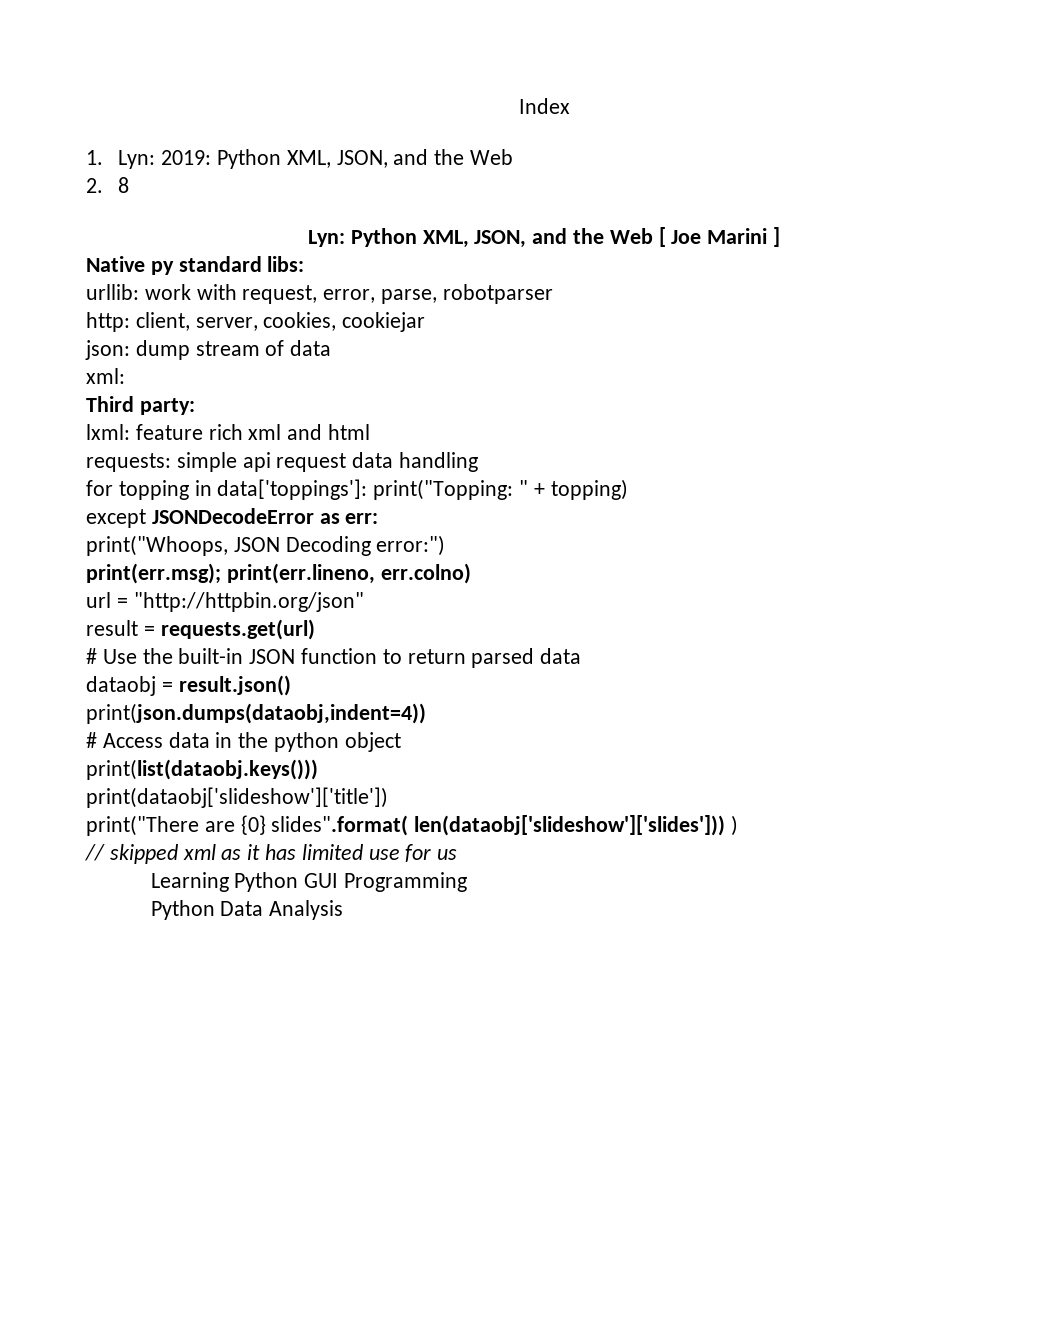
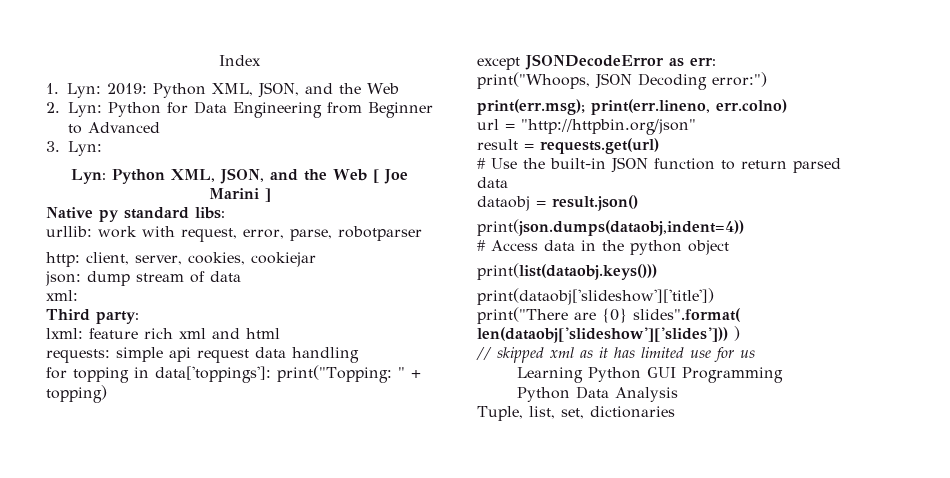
- 2. 8
+ 2. Lyn: Python for Data Engineering from Beginner to Advanced
+ 3. Lyn:
+ Tuple, list, set, dictionaries

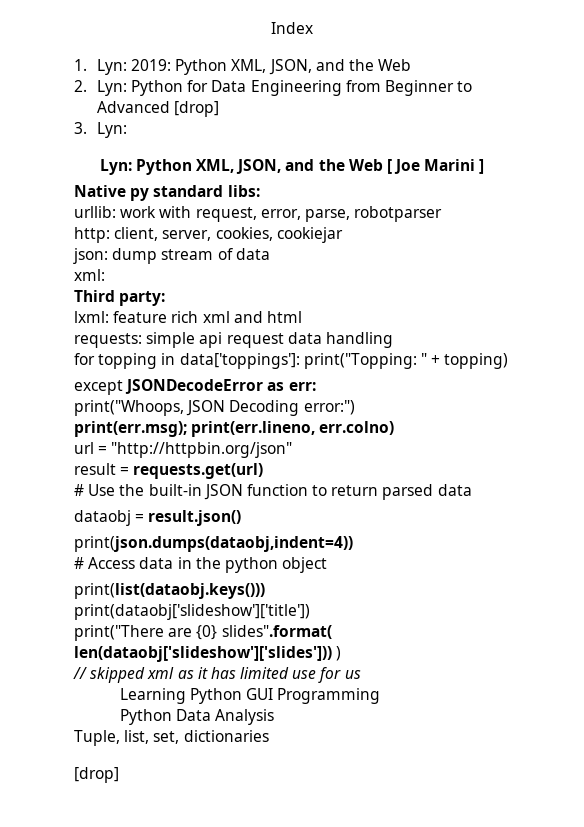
- 2. Lyn: Python for Data Engineering from Beginner to Advanced
+ 2. Lyn: Python for Data Engineering from Beginner to Advanced [drop]
  Tuple, list, set, dictionaries
+ [drop]

